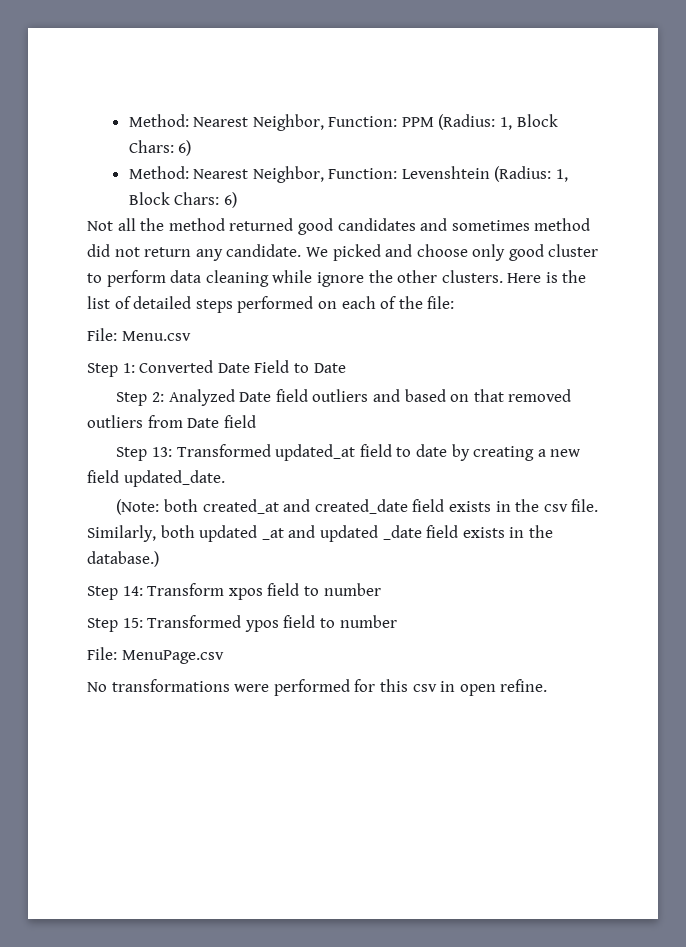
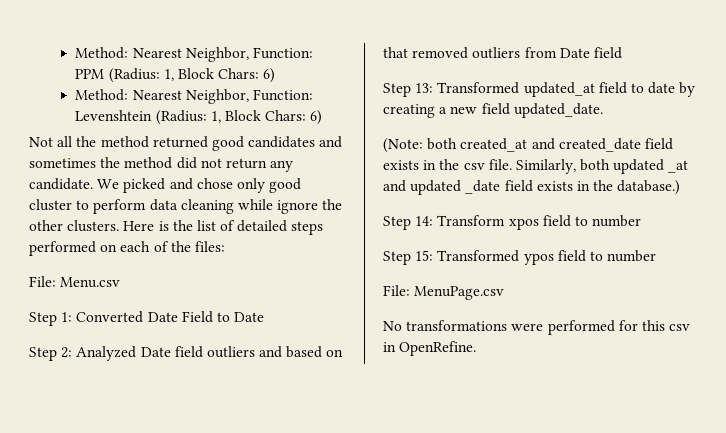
- Not all the method returned good candidates and sometimes method did not return any candidate.
+ Not all the method returned good candidates and sometimes the method did not return any candidate.
- We picked and choose only good cluster to perform data cleaning while ignore the other clusters.
+ We picked and chose only good cluster to perform data cleaning while ignore the other clusters.
- Here is the list of detailed steps performed on each of the file:
+ Here is the list of detailed steps performed on each of the files:
- No transformations were performed for this csv in open refine.
+ No transformations were performed for this csv in OpenRefine.

